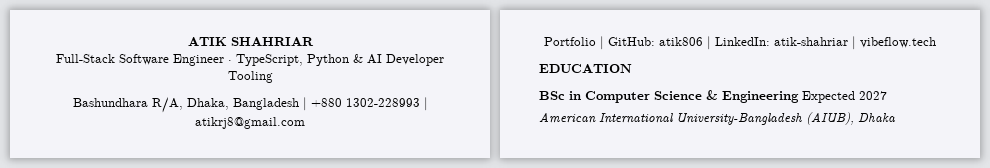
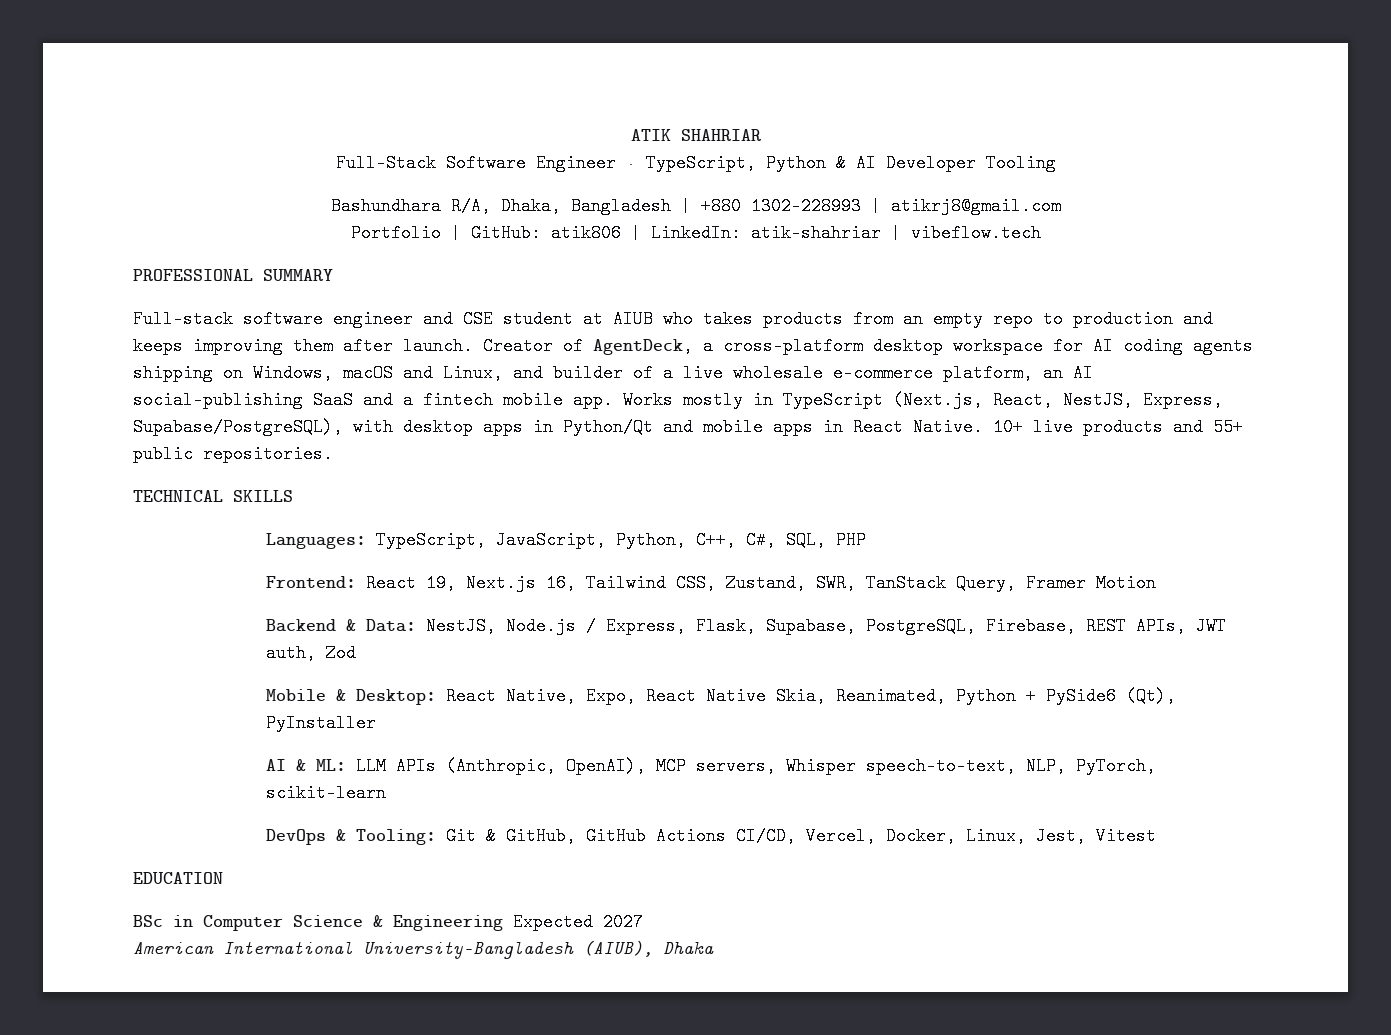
+ PROFESSIONAL SUMMARY
+ Full-stack software engineer and CSE student at AIUB who takes products from an empty repo to production and keeps improving them after launch. Creator of AgentDeck, a cross-platform desktop workspace for AI coding agents shipping on Windows, macOS and Linux, and builder of a live wholesale e-commerce platform, an AI social-publishing SaaS and a fintech mobile app. Works mostly in TypeScript (Next.js, React, NestJS, Express, Supabase/PostgreSQL), with desktop apps in Python/Qt and mobile apps in React Native. 10+ live products and 55+ public repositories.
+ TECHNICAL SKILLS
+ Languages: TypeScript, JavaScript, Python, C++, C#, SQL, PHP
+ Frontend: React 19, Next.js 16, Tailwind CSS, Zustand, SWR, TanStack Query, Framer Motion
+ Backend & Data: NestJS, Node.js / Express, Flask, Supabase, PostgreSQL, Firebase, REST APIs, JWT auth, Zod
+ Mobile & Desktop: React Native, Expo, React Native Skia, Reanimated, Python + PySide6 (Qt), PyInstaller
+ AI & ML: LLM APIs (Anthropic, OpenAI), MCP servers, Whisper speech-to-text, NLP, PyTorch, scikit-learn
+ DevOps & Tooling: Git & GitHub, GitHub Actions CI/CD, Vercel, Docker, Linux, Jest, Vitest

